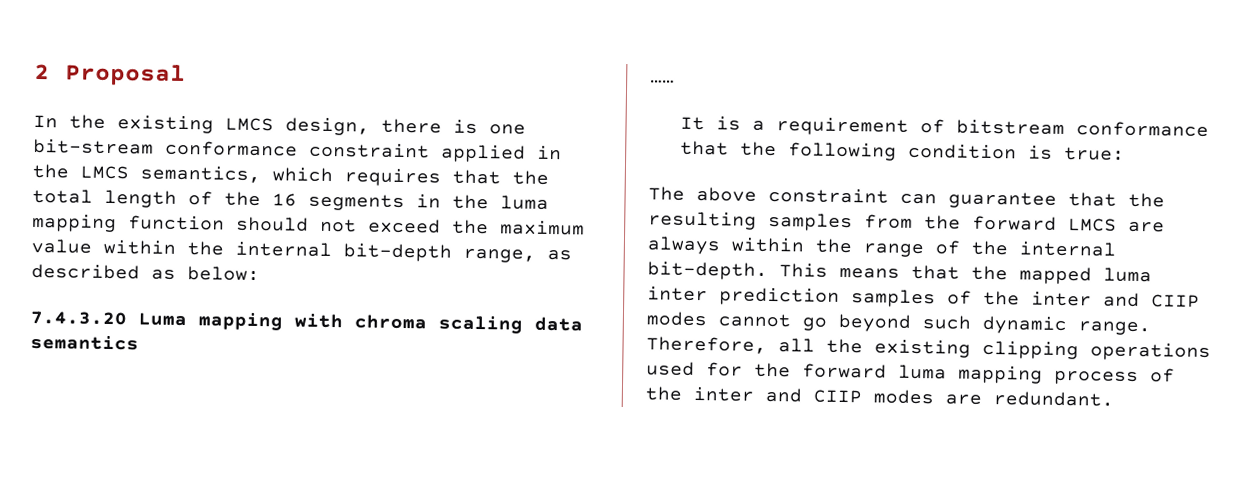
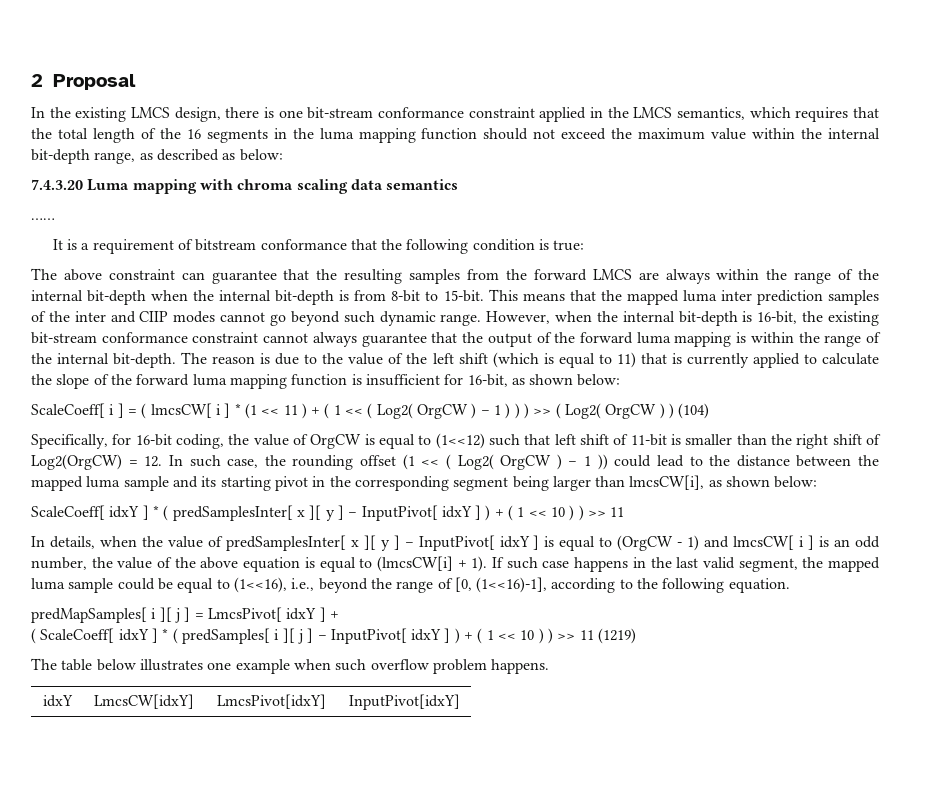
- The above constraint can guarantee that the resulting samples from the forward LMCS are always within the range of the internal bit-depth.
+ The above constraint can guarantee that the resulting samples from the forward LMCS are always within the range of the internal bit-depth when the internal bit-depth is from 8-bit to 15-bit.
- Therefore, all the existing clipping operations used for the forward luma mapping process of the inter and CIIP modes are redundant.
+ However, when the internal bit-depth is 16-bit, the existing bit-stream conformance constraint cannot always guarantee that the output of the forward luma mapping is within the range of the internal bit-depth. The reason is due to the value of the left shift (which is equal to 11) that is currently applied to calculate the slope of the forward luma mapping function is insufficient for 16-bit, as shown below:
+ ScaleCoeff[ i ] = ( lmcsCW[ i ] * (1 << 11 ) + ( 1 << ( Log2( OrgCW ) − 1 ) ) ) >> ( Log2( OrgCW ) ) (104)
+ Specifically, for 16-bit coding, the value of OrgCW is equal to (1<<12) such that left shift of 11-bit is smaller than the right shift of Log2(OrgCW) = 12. In such case, the rounding offset (1 << ( Log2( OrgCW ) − 1 )) could lead to the distance between the mapped luma sample and its starting pivot in the corresponding segment being larger than lmcsCW[i], as shown below:
+ ScaleCoeff[ idxY ] * ( predSamplesInter[ x ][ y ] − InputPivot[ idxY ] ) + ( 1 << 10 ) ) >> 11
+ In details, when the value of predSamplesInter[ x ][ y ] − InputPivot[ idxY ] is equal to (OrgCW - 1) and lmcsCW[ i ] is an odd number, the value of the above equation is equal to (lmcsCW[i] + 1). If such case happens in the last valid segment, the mapped luma sample could be equal to (1<<16), i.e., beyond the range of [0, (1<<16)-1], according to the following equation.
+ predMapSamples[ i ][ j ] = LmcsPivot[ idxY ] +
+ ( ScaleCoeff[ idxY ] * ( predSamples[ i ][ j ] − InputPivot[ idxY ] ) + ( 1 << 10 ) ) >> 11 (1219)
+ The table below illustrates one example when such overflow problem happens.
+ idxY | LmcsCW[idxY] | LmcsPivot[idxY] | InputPivot[idxY]

